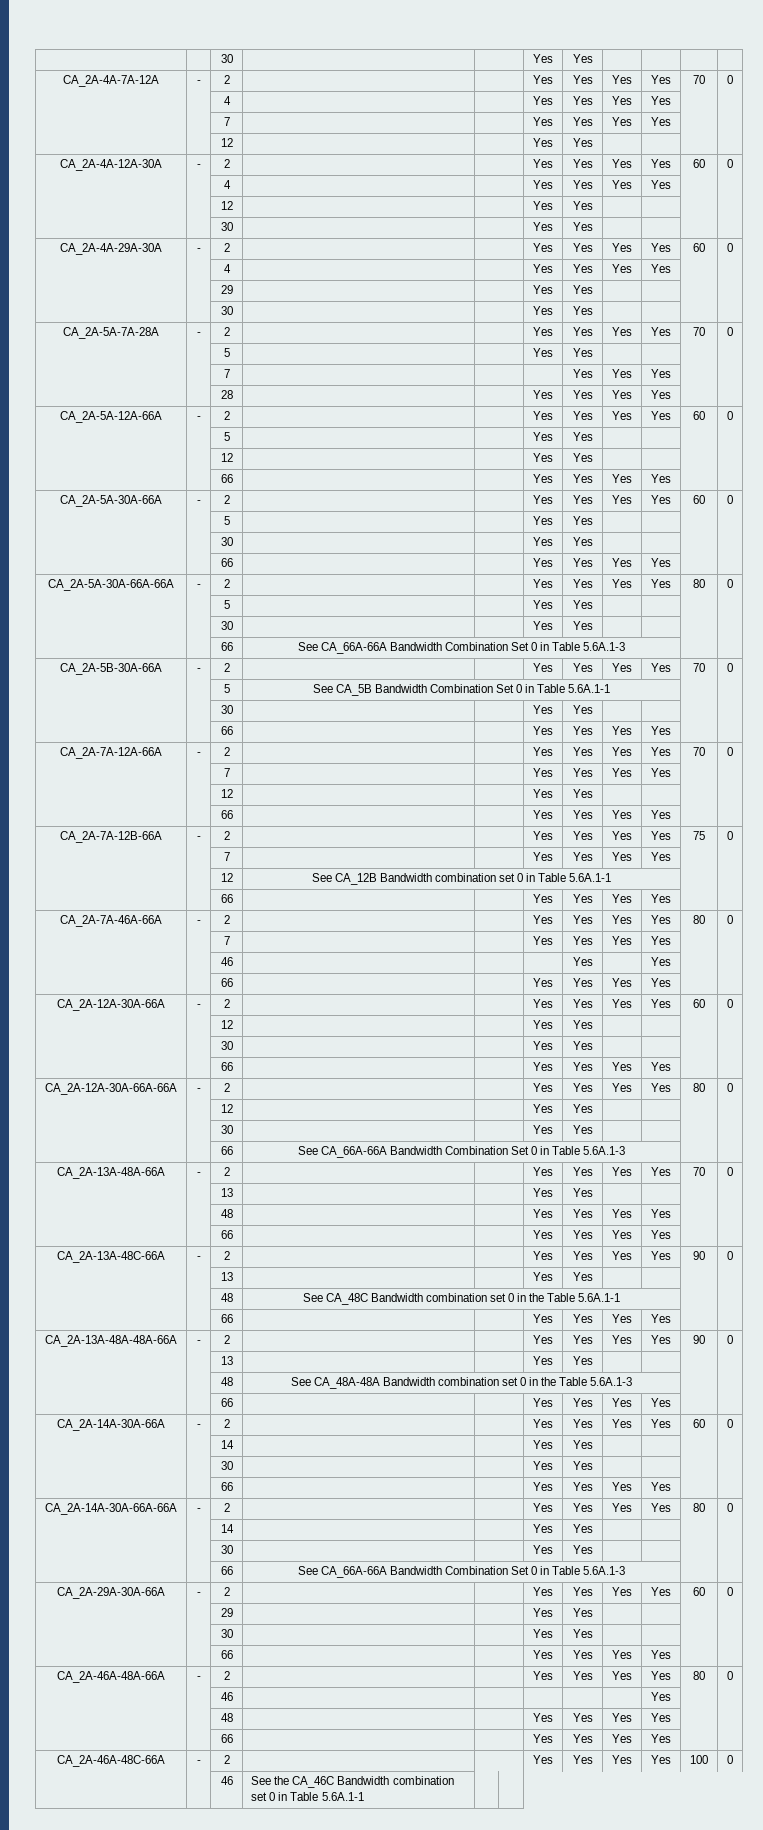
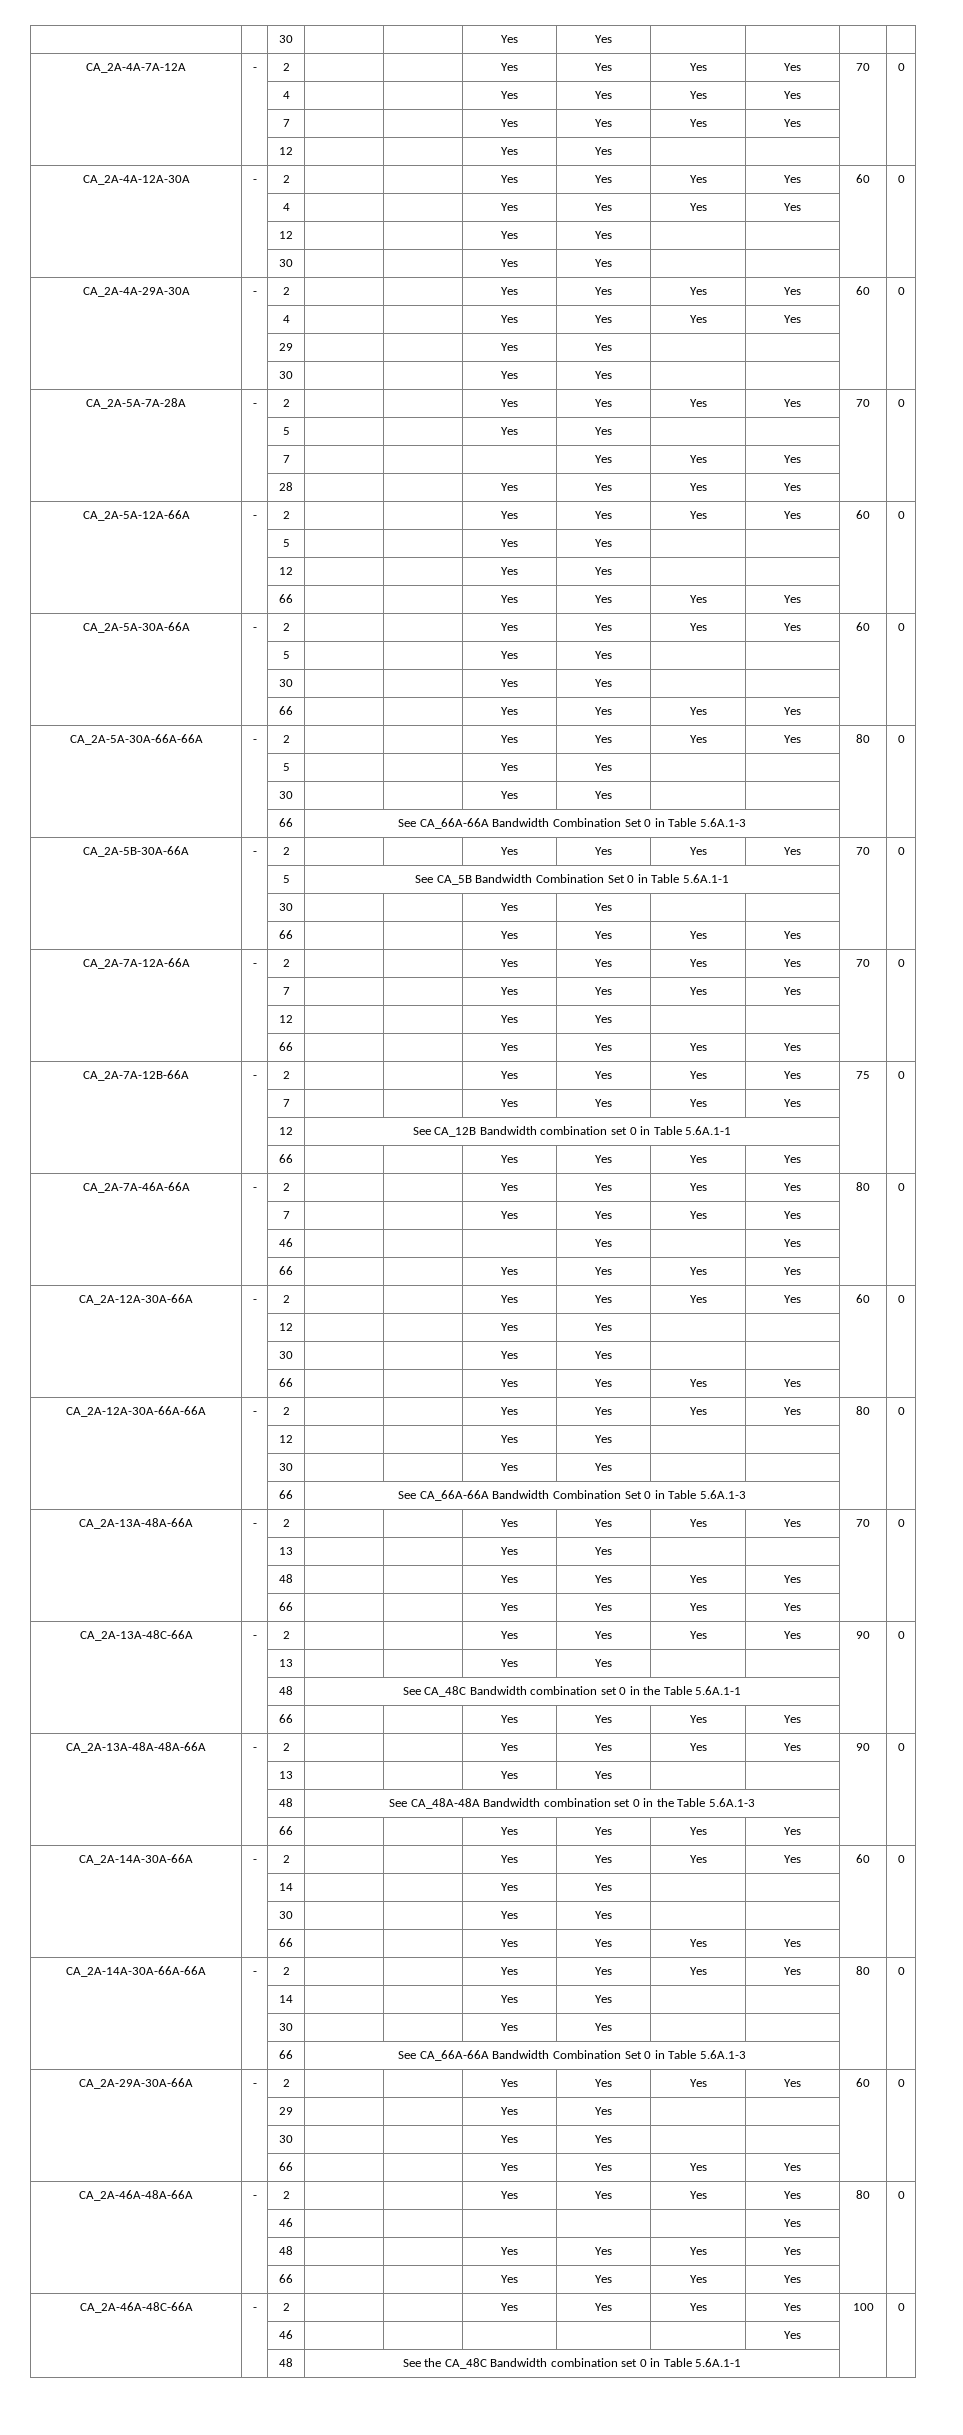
  CA_2A-46A-48C-66A | - | 2 | | | Yes | Yes | Yes | Yes | 100 | 0
- | | 46 | See the CA_46C Bandwidth combination set 0 in Table 5.6A.1-1 | |
+ | | 46 | | | | | | Yes | |
+ | | 48 | See the CA_48C Bandwidth combination set 0 in Table 5.6A.1-1 | |

